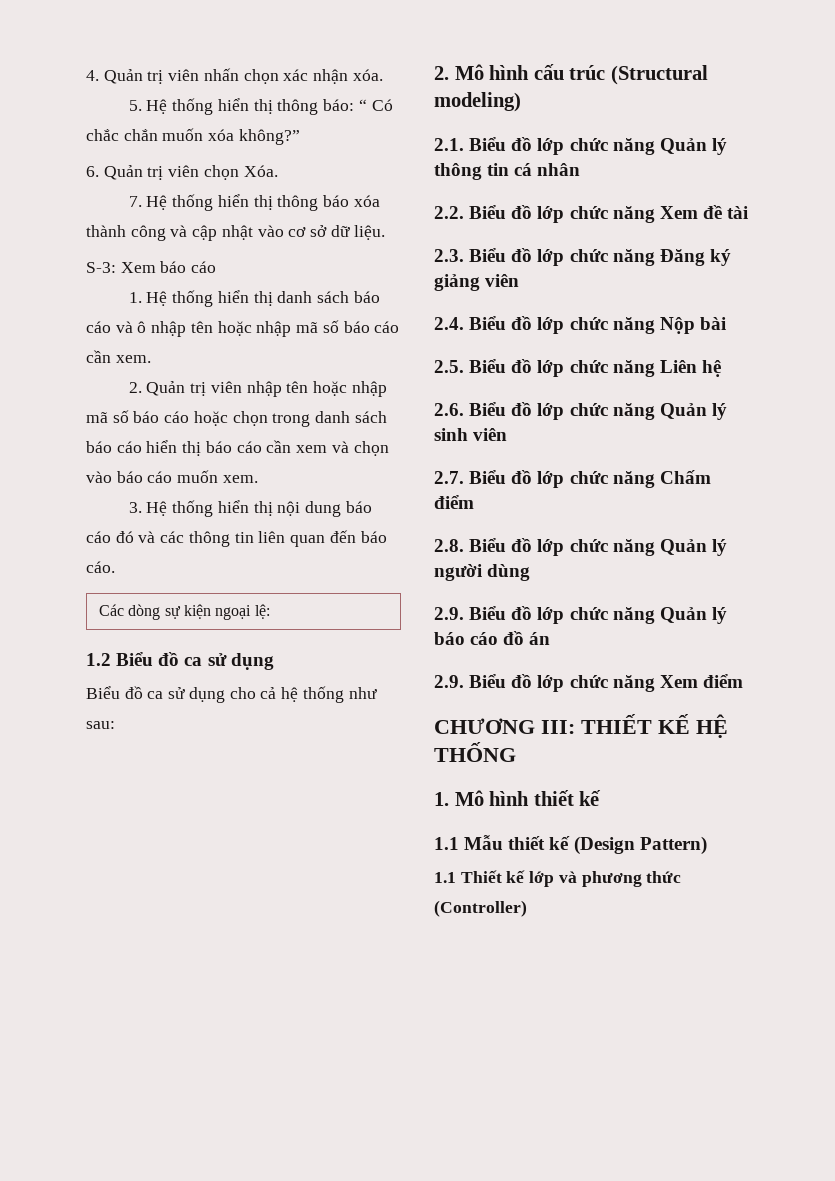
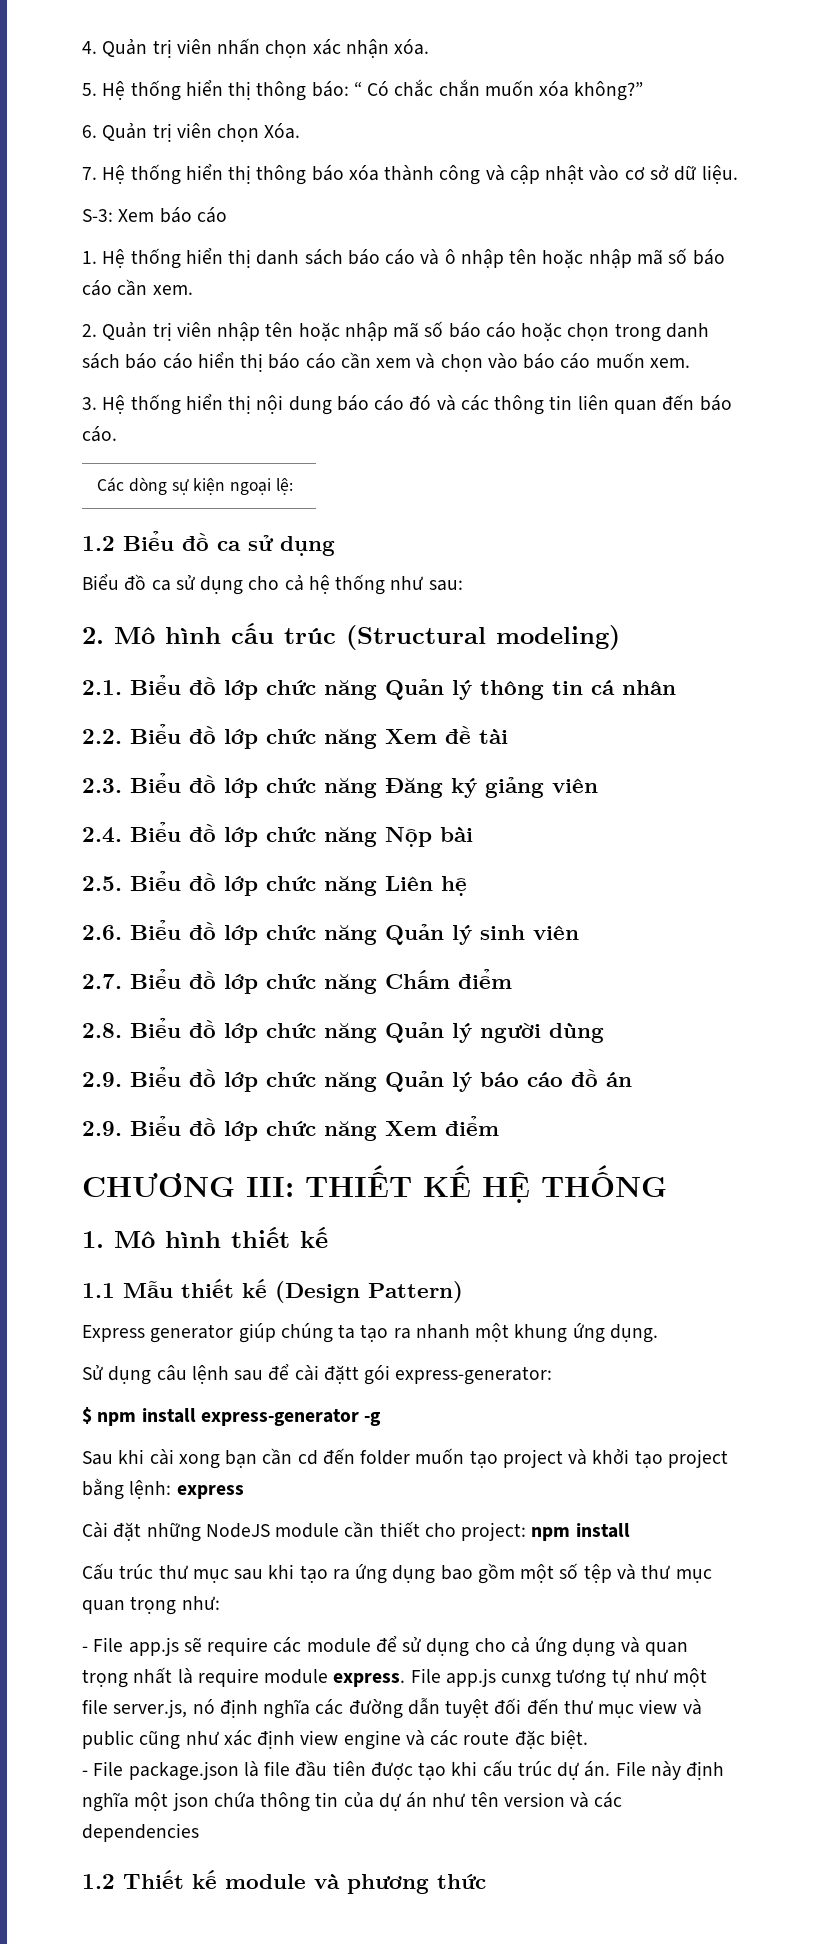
- 1.1 Thiết kế lớp và phương thức (Controller)
+ Express generator giúp chúng ta tạo ra nhanh một khung ứng dụng.
+ Sử dụng câu lệnh sau để cài đặtt gói express-generator:
+ $ npm install express-generator -g
+ Sau khi cài xong bạn cần cd đến folder muốn tạo project và khởi tạo project bằng lệnh: express
+ Cài đặt những NodeJS module cần thiết cho project: npm install
+ Cấu trúc thư mục sau khi tạo ra ứng dụng bao gồm một số tệp và thư mục quan trọng như:
+ - File app.js sẽ require các module để sử dụng cho cả ứng dụng và quan trọng nhất là require module express. File app.js cunxg tương tự như một file server.js, nó định nghĩa các đường dẫn tuyệt đối đến thư mục view và public cũng như xác định view engine và các route đặc biệt.
+ - File package.json là file đầu tiên được tạo khi cấu trúc dự án. File này định nghĩa một json chứa thông tin của dự án như tên version và các dependencies
+ 1.2 Thiết kế module và phương thức

